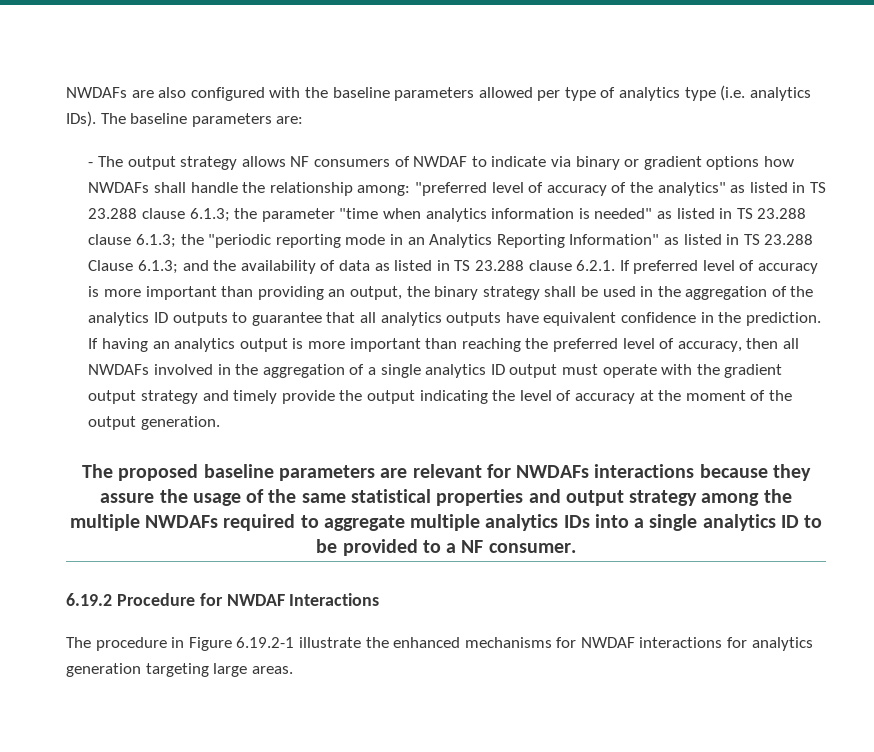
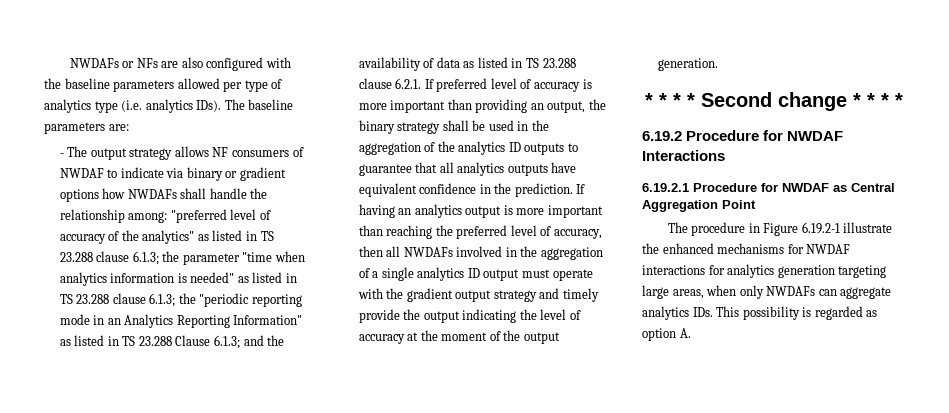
- NWDAFs are also configured with the baseline parameters allowed per type of analytics type (i.e. analytics IDs).
+ NWDAFs or NFs are also configured with the baseline parameters allowed per type of analytics type (i.e. analytics IDs).
- The proposed baseline parameters are relevant for NWDAFs interactions because they assure the usage of the same statistical properties and output strategy among the multiple NWDAFs required to aggregate multiple analytics IDs into a single analytics ID to be provided to a NF consumer.
+ * * * * Second change * * * *
+ 6.19.2.1 Procedure for NWDAF as Central Aggregation Point
- The procedure in Figure 6.19.2-1 illustrate the enhanced mechanisms for NWDAF interactions for analytics generation targeting large areas.
+ The procedure in Figure 6.19.2-1 illustrate the enhanced mechanisms for NWDAF interactions for analytics generation targeting large areas, when only NWDAFs can aggregate analytics IDs. This possibility is regarded as option A.

